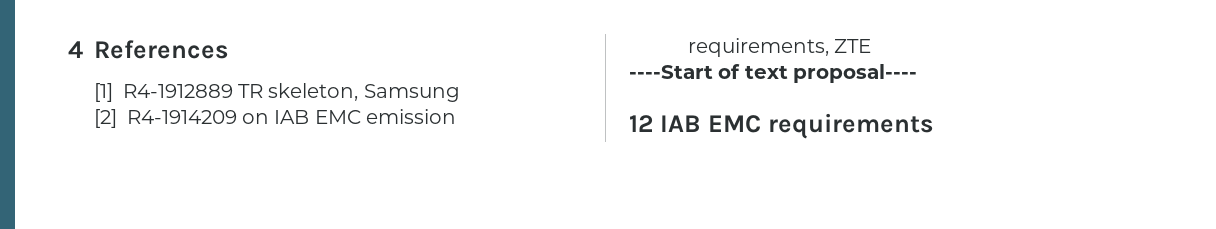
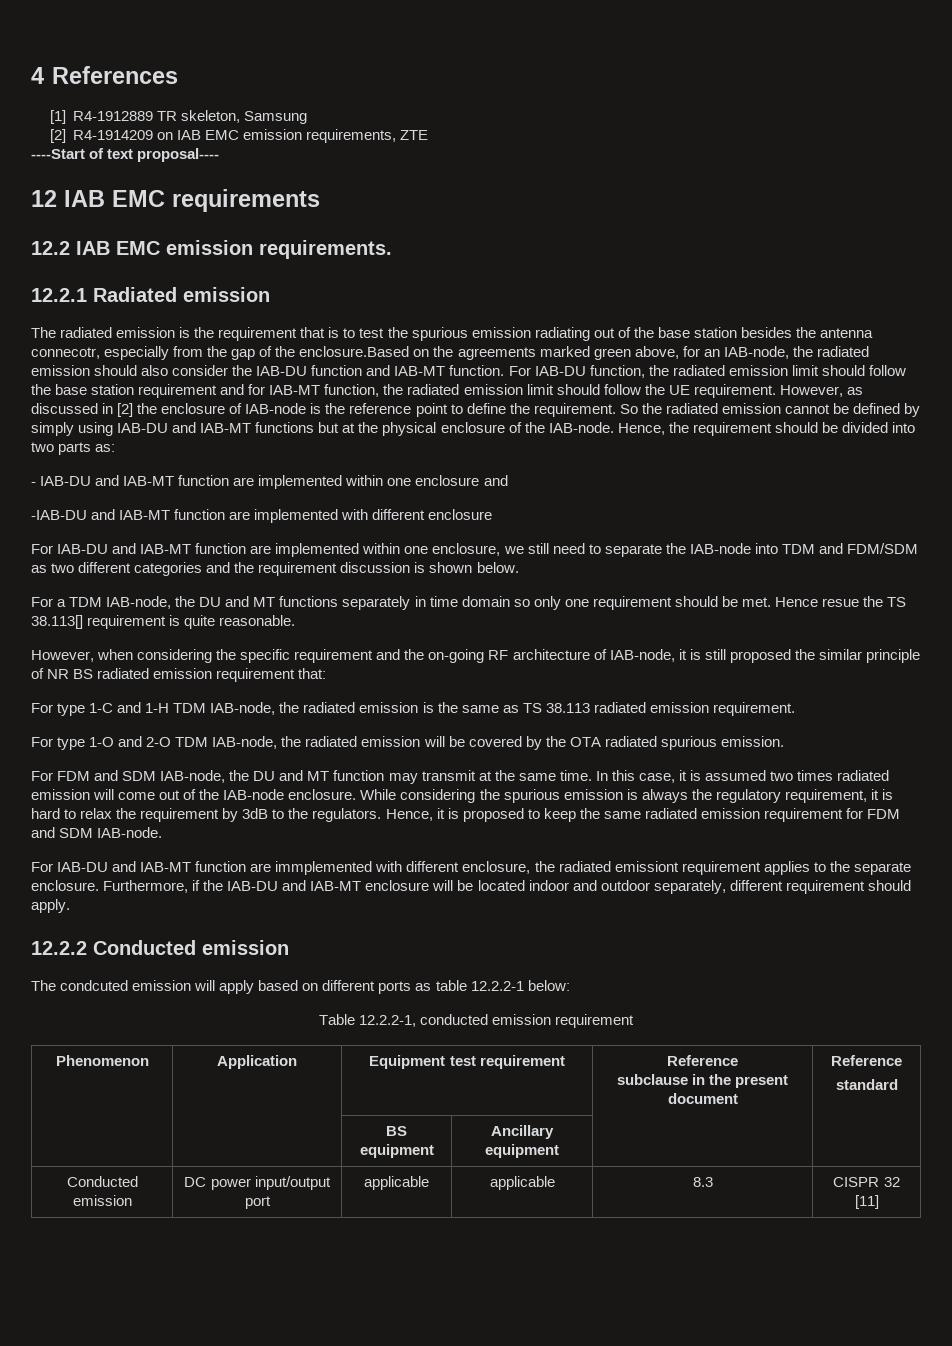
+ 12.2 IAB EMC emission requirements.
+ 12.2.1 Radiated emission
+ The radiated emission is the requirement that is to test the spurious emission radiating out of the base station besides the antenna connecotr, especially from the gap of the enclosure.Based on the agreements marked green above, for an IAB-node, the radiated emission should also consider the IAB-DU function and IAB-MT function. For IAB-DU function, the radiated emission limit should follow the base station requirement and for IAB-MT function, the radiated emission limit should follow the UE requirement. However, as discussed in [2] the enclosure of IAB-node is the reference point to define the requirement. So the radiated emission cannot be defined by simply using IAB-DU and IAB-MT functions but at the physical enclosure of the IAB-node. Hence, the requirement should be divided into two parts as:
+ - IAB-DU and IAB-MT function are implemented within one enclosure and
+ -IAB-DU and IAB-MT function are implemented with different enclosure
+ For IAB-DU and IAB-MT function are implemented within one enclosure, we still need to separate the IAB-node into TDM and FDM/SDM as two different categories and the requirement discussion is shown below.
+ For a TDM IAB-node, the DU and MT functions separately in time domain so only one requirement should be met. Hence resue the TS 38.113[] requirement is quite reasonable.
+ However, when considering the specific requirement and the on-going RF architecture of IAB-node, it is still proposed the similar principle of NR BS radiated emission requirement that:
+ For type 1-C and 1-H TDM IAB-node, the radiated emission is the same as TS 38.113 radiated emission requirement.
+ For type 1-O and 2-O TDM IAB-node, the radiated emission will be covered by the OTA radiated spurious emission.
+ For FDM and SDM IAB-node, the DU and MT function may transmit at the same time. In this case, it is assumed two times radiated emission will come out of the IAB-node enclosure. While considering the spurious emission is always the regulatory requirement, it is hard to relax the requirement by 3dB to the regulators. Hence, it is proposed to keep the same radiated emission requirement for FDM and SDM IAB-node.
+ For IAB-DU and IAB-MT function are immplemented with different enclosure, the radiated emissiont requirement applies to the separate enclosure. Furthermore, if the IAB-DU and IAB-MT enclosure will be located indoor and outdoor separately, different requirement should apply.
+ 12.2.2 Conducted emission
+ The condcuted emission will apply based on different ports as table 12.2.2-1 below:
+ Table 12.2.2-1, conducted emission requirement
+ Phenomenon | Application | Equipment test requirement | Reference
+ subclause in the present document | Reference
+ standard
+ | | BS equipment | Ancillary equipment | |
+ Conducted emission | DC power input/output port | applicable | applicable | 8.3 | CISPR 32 [11]

